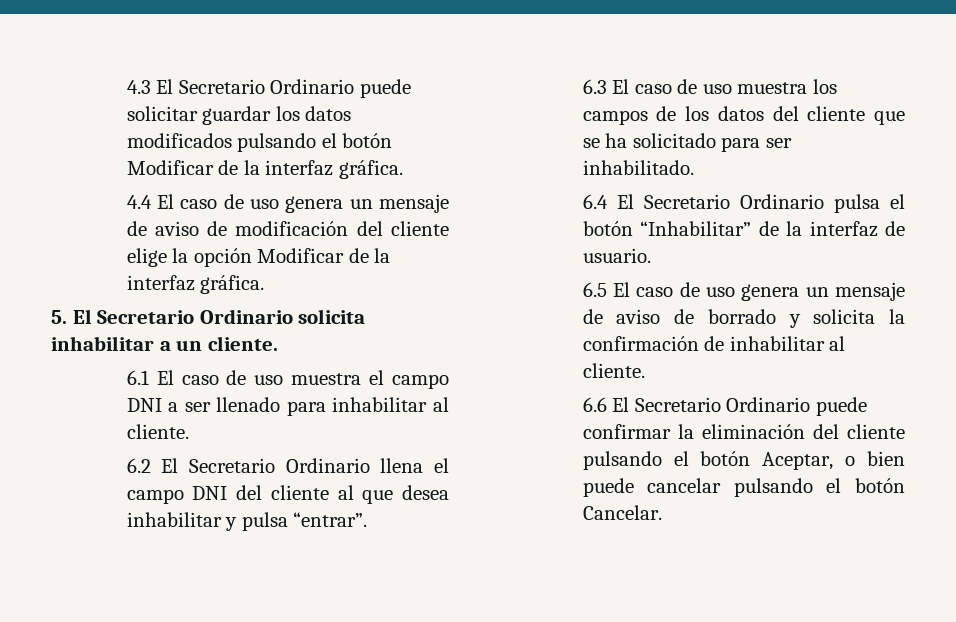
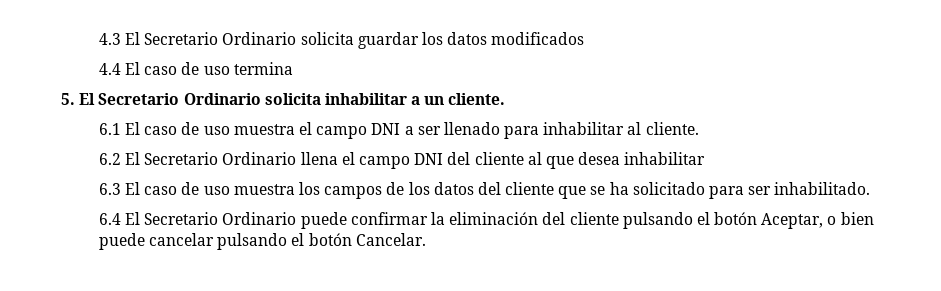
- 4.3 El Secretario Ordinario puede solicitar guardar los datos modificados pulsando el botón Modificar de la interfaz gráfica.
+ 4.3 El Secretario Ordinario solicita guardar los datos modificados
- 4.4 El caso de uso genera un mensaje de aviso de modificación del cliente elige la opción Modificar de la interfaz gráfica.
+ 4.4 El caso de uso termina
- 6.2 El Secretario Ordinario llena el campo DNI del cliente al que desea inhabilitar y pulsa “entrar”.
+ 6.2 El Secretario Ordinario llena el campo DNI del cliente al que desea inhabilitar
- 6.4 El Secretario Ordinario pulsa el botón “Inhabilitar” de la interfaz de usuario.
- 6.5 El caso de uso genera un mensaje de aviso de borrado y solicita la confirmación de inhabilitar al cliente.
- 6.6 El Secretario Ordinario puede confirmar la eliminación del cliente pulsando el botón Aceptar, o bien puede cancelar pulsando el botón Cancelar.
+ 6.4 El Secretario Ordinario puede confirmar la eliminación del cliente pulsando el botón Aceptar, o bien puede cancelar pulsando el botón Cancelar.

